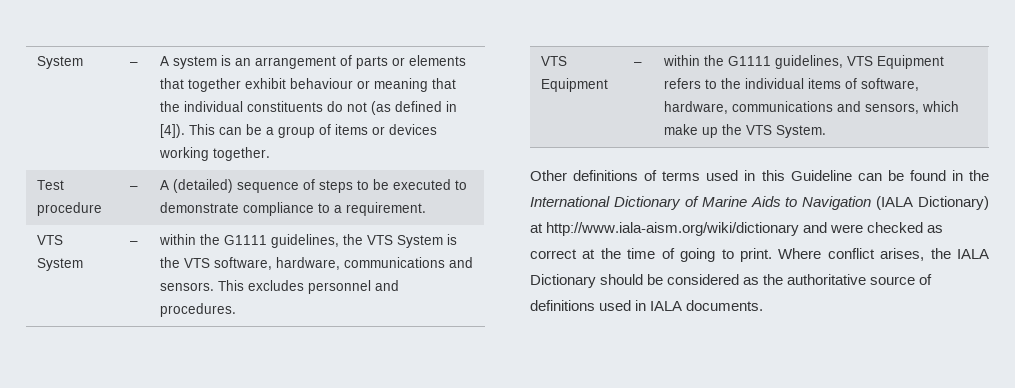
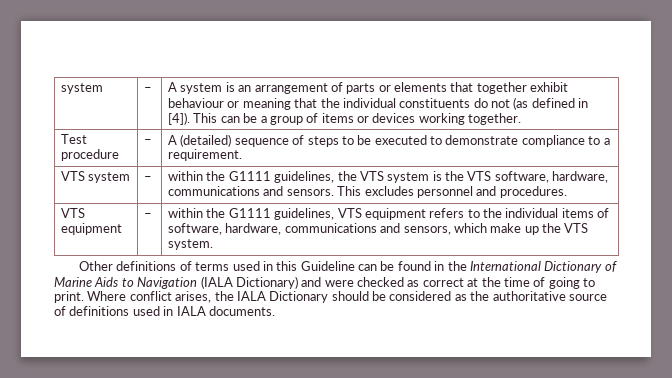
- System | – | A system is an arrangement of parts or elements that together exhibit behaviour or meaning that the individual constituents do not (as defined in [4]). This can be a group of items or devices working together.
+ system | – | A system is an arrangement of parts or elements that together exhibit behaviour or meaning that the individual constituents do not (as defined in [4]). This can be a group of items or devices working together.
- VTS System | – | within the G1111 guidelines, the VTS System is the VTS software, hardware, communications and sensors. This excludes personnel and procedures.
+ VTS system | – | within the G1111 guidelines, the VTS system is the VTS software, hardware, communications and sensors. This excludes personnel and procedures.
- VTS Equipment | – | within the G1111 guidelines, VTS Equipment refers to the individual items of software, hardware, communications and sensors, which make up the VTS System.
+ VTS equipment | – | within the G1111 guidelines, VTS equipment refers to the individual items of software, hardware, communications and sensors, which make up the VTS system.
- Other definitions of terms used in this Guideline can be found in the International Dictionary of Marine Aids to Navigation (IALA Dictionary) at http://www.iala-aism.org/wiki/dictionary and were checked as correct at the time of going to print.
+ Other definitions of terms used in this Guideline can be found in the International Dictionary of Marine Aids to Navigation (IALA Dictionary) and were checked as correct at the time of going to print.

